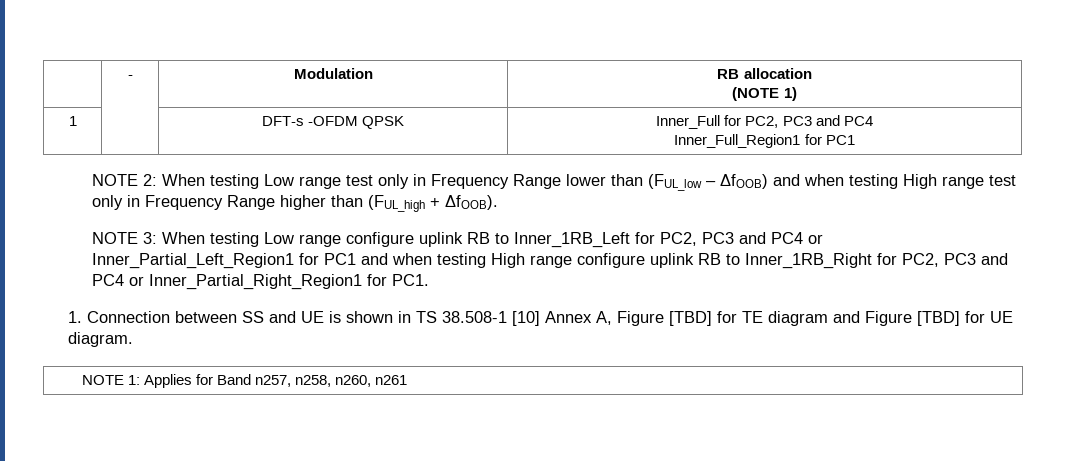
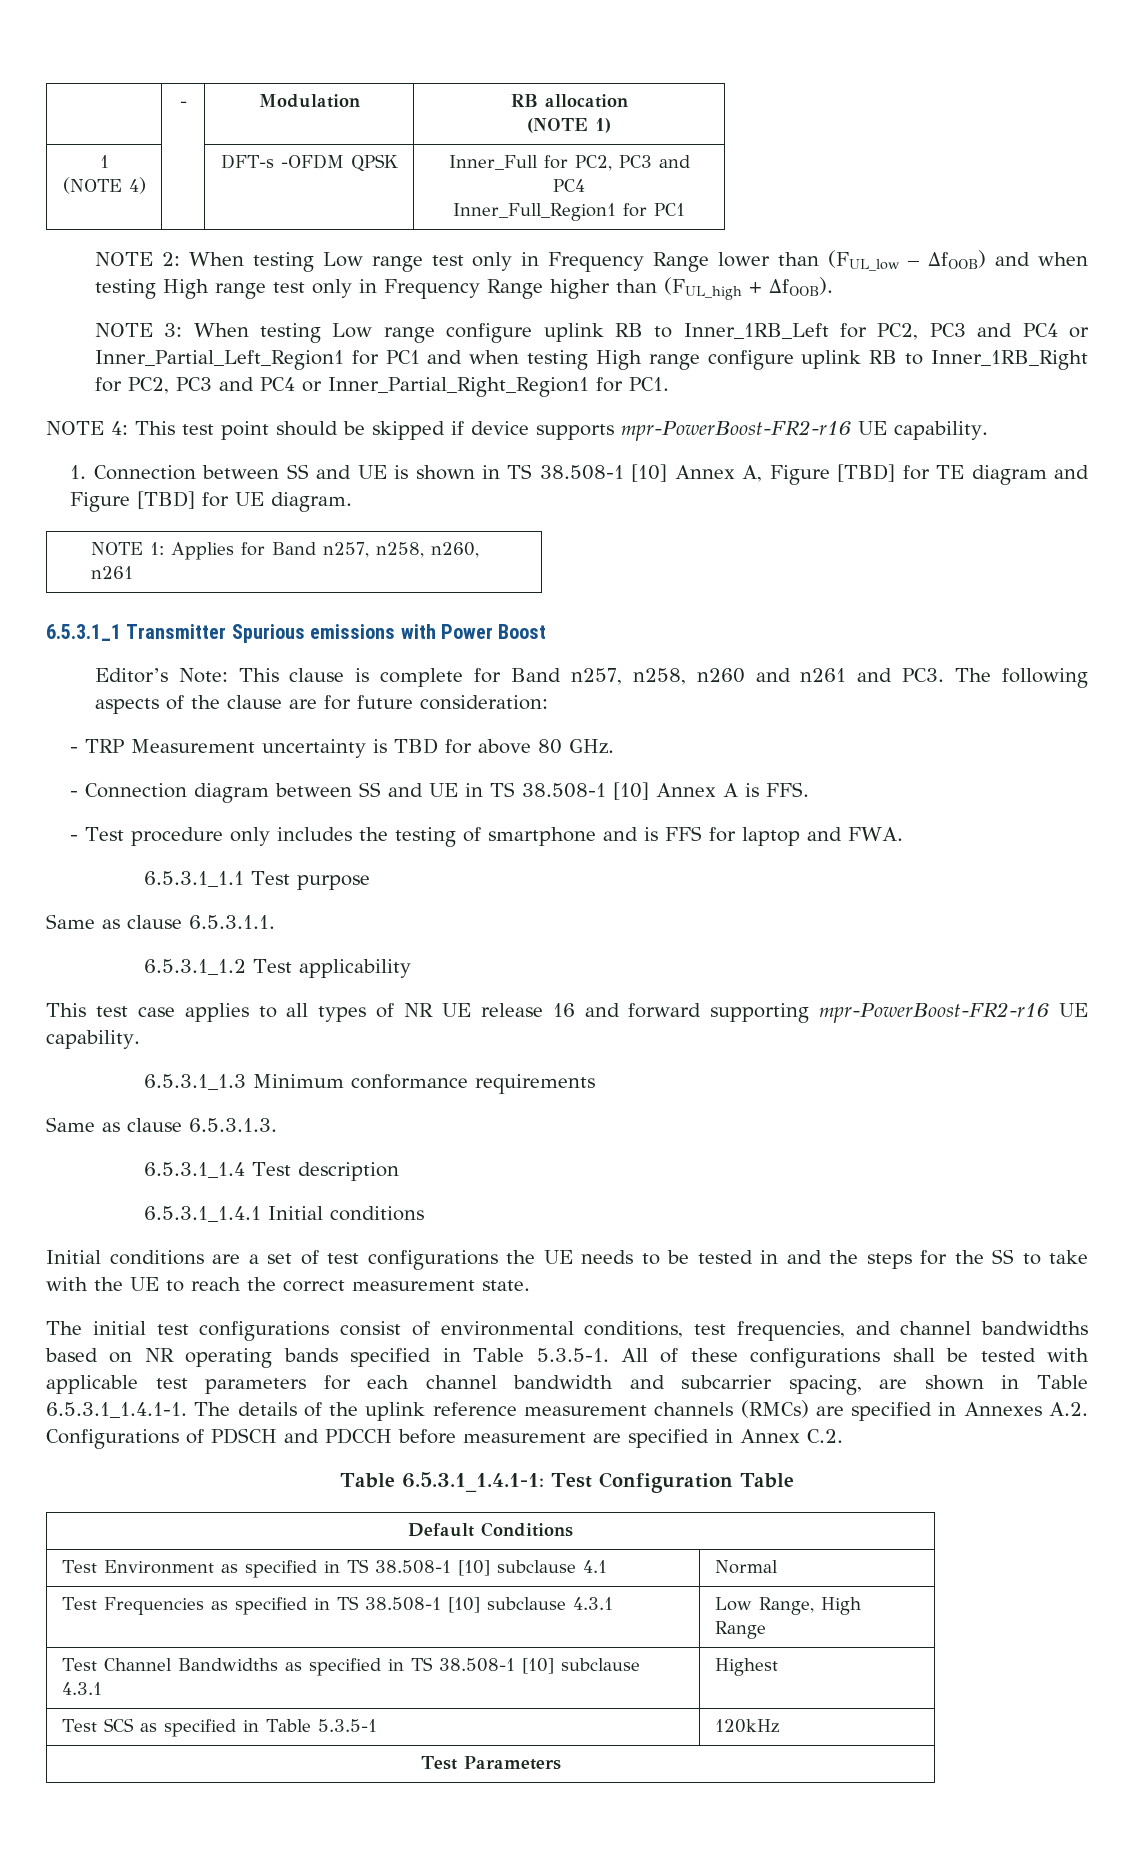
  | - | Modulation | RB allocation
  (NOTE 1)
- 1 | | DFT-s -OFDM QPSK | Inner_Full for PC2, PC3 and PC4
+ 1
+ (NOTE 4) | | DFT-s -OFDM QPSK | Inner_Full for PC2, PC3 and PC4
+ NOTE 4: This test point should be skipped if device supports mpr-PowerBoost-FR2-r16 UE capability.
+ 6.5.3.1_1 Transmitter Spurious emissions with Power Boost
+ Editor’s Note: This clause is complete for Band n257, n258, n260 and n261 and PC3. The following aspects of the clause are for future consideration:
+ - TRP Measurement uncertainty is TBD for above 80 GHz.
+ - Connection diagram between SS and UE in TS 38.508-1 [10] Annex A is FFS.
+ - Test procedure only includes the testing of smartphone and is FFS for laptop and FWA.
+ 6.5.3.1_1.1 Test purpose
+ Same as clause 6.5.3.1.1.
+ 6.5.3.1_1.2 Test applicability
+ This test case applies to all types of NR UE release 16 and forward supporting mpr-PowerBoost-FR2-r16 UE capability.
+ 6.5.3.1_1.3 Minimum conformance requirements
+ Same as clause 6.5.3.1.3.
+ 6.5.3.1_1.4 Test description
+ 6.5.3.1_1.4.1 Initial conditions
+ Initial conditions are a set of test configurations the UE needs to be tested in and the steps for the SS to take with the UE to reach the correct measurement state.
+ The initial test configurations consist of environmental conditions, test frequencies, and channel bandwidths based on NR operating bands specified in Table 5.3.5-1. All of these configurations shall be tested with applicable test parameters for each channel bandwidth and subcarrier spacing, are shown in Table 6.5.3.1_1.4.1-1. The details of the uplink reference measurement channels (RMCs) are specified in Annexes A.2. Configurations of PDSCH and PDCCH before measurement are specified in Annex C.2.
+ Table 6.5.3.1_1.4.1-1: Test Configuration Table
+ Default Conditions
+ Test Environment as specified in TS 38.508-1 [10] subclause 4.1 | Normal
+ Test Frequencies as specified in TS 38.508-1 [10] subclause 4.3.1 | Low Range, High Range
+ Test Channel Bandwidths as specified in TS 38.508-1 [10] subclause 4.3.1 | Highest
+ Test SCS as specified in Table 5.3.5-1 | 120kHz
+ Test Parameters

